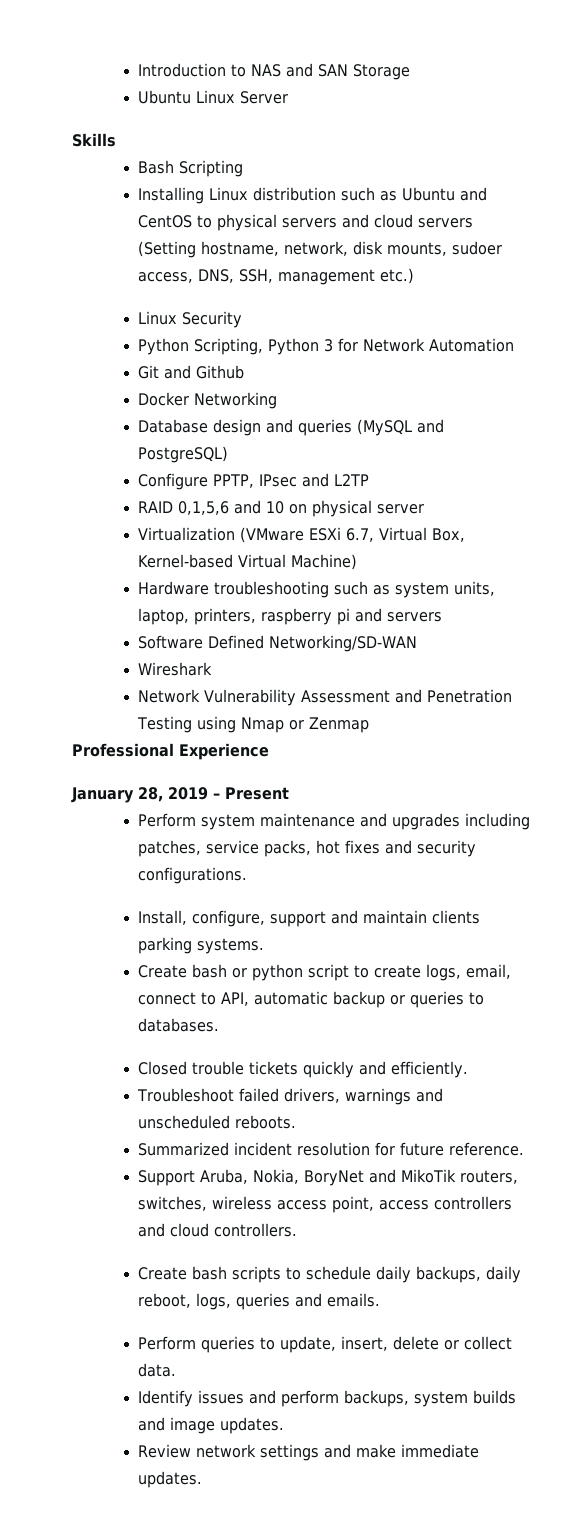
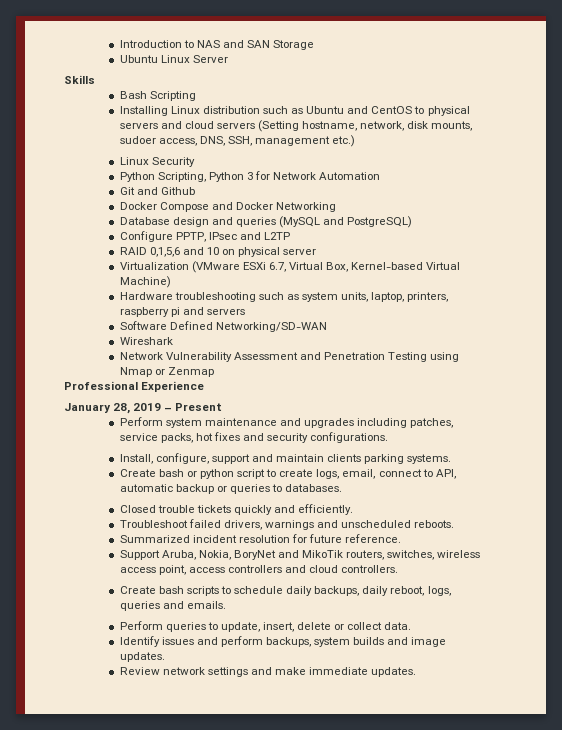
- Docker Networking
+ Docker Compose and Docker Networking

